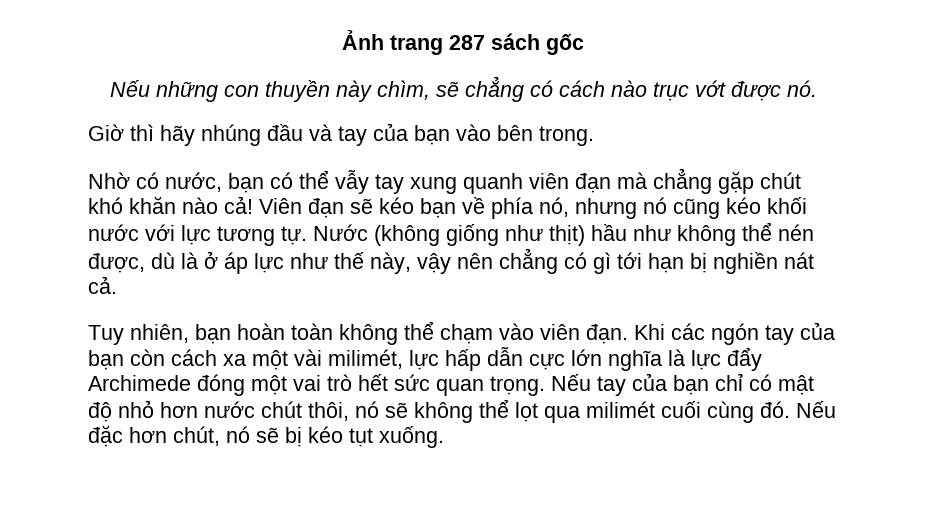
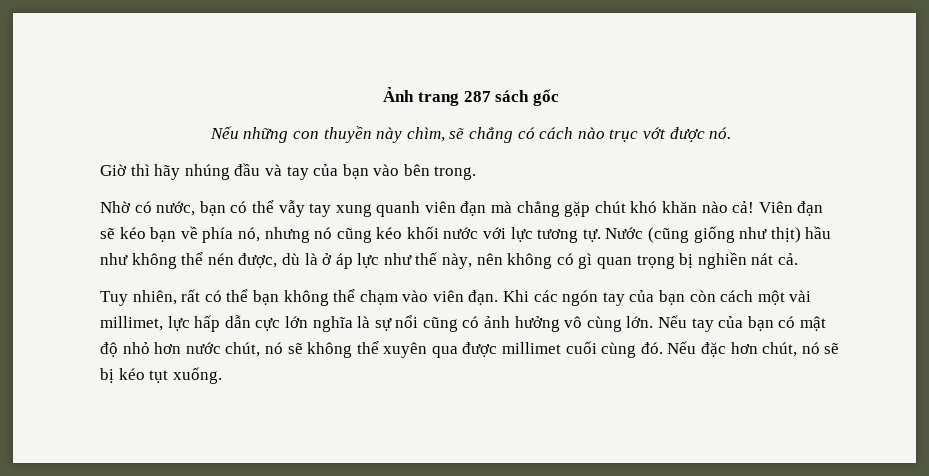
- Nước (không giống như thịt) hầu như không thể nén được, dù là ở áp lực như thế này, vậy nên chẳng có gì tới hạn bị nghiền nát cả.
+ Nước (cũng giống như thịt) hầu như không thể nén được, dù là ở áp lực như thế này, nên không có gì quan trọng bị nghiền nát cả.
- Tuy nhiên, bạn hoàn toàn không thể chạm vào viên đạn.
+ Tuy nhiên, rất có thể bạn không thể chạm vào viên đạn.
- Khi các ngón tay của bạn còn cách xa một vài milimét, lực hấp dẫn cực lớn nghĩa là lực đẩy Archimede đóng một vai trò hết sức quan trọng.
+ Khi các ngón tay của bạn còn cách một vài millimet, lực hấp dẫn cực lớn nghĩa là sự nổi cũng có ảnh hưởng vô cùng lớn.
- Nếu tay của bạn chỉ có mật độ nhỏ hơn nước chút thôi, nó sẽ không thể lọt qua milimét cuối cùng đó.
+ Nếu tay của bạn có mật độ nhỏ hơn nước chút, nó sẽ không thể xuyên qua được millimet cuối cùng đó.

